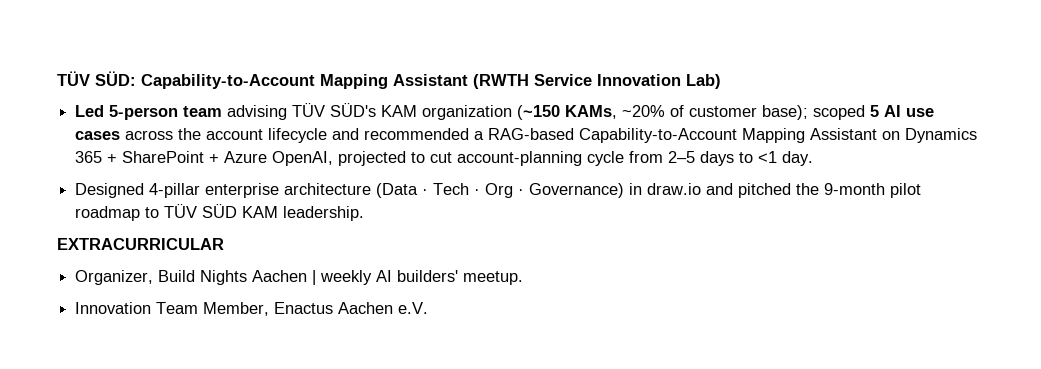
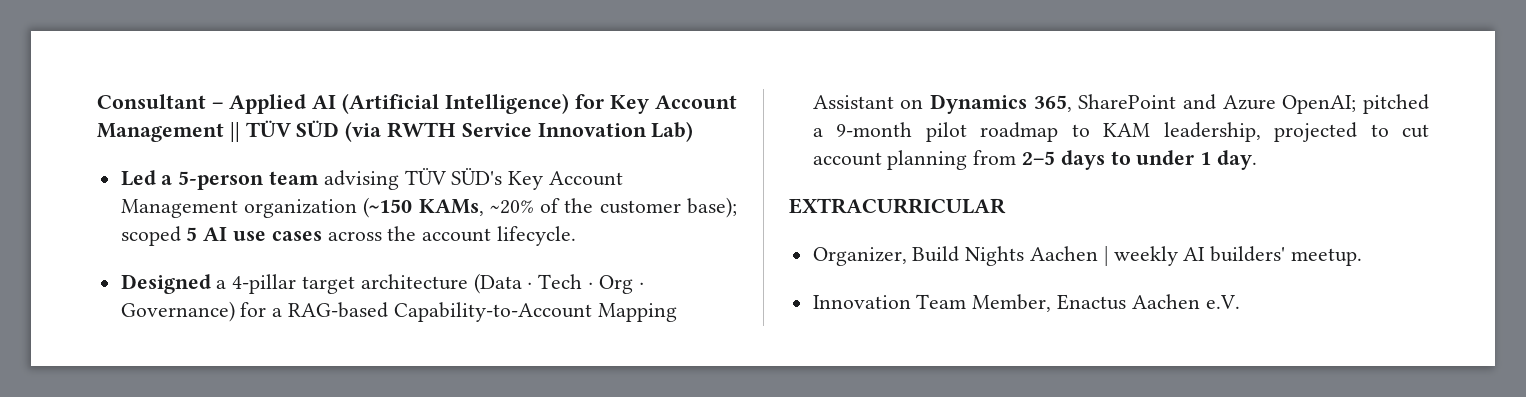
- TÜV SÜD: Capability-to-Account Mapping Assistant (RWTH Service Innovation Lab)
+ Consultant – Applied AI (Artificial Intelligence) for Key Account Management || TÜV SÜD (via RWTH Service Innovation Lab)
- Led 5-person team advising TÜV SÜD's KAM organization (~150 KAMs, ~20% of customer base); scoped 5 AI use cases across the account lifecycle and recommended a RAG-based Capability-to-Account Mapping Assistant on Dynamics 365 + SharePoint + Azure OpenAI, projected to cut account-planning cycle from 2–5 days to <1 day.
- Designed 4-pillar enterprise architecture (Data · Tech · Org · Governance) in draw.io and pitched the 9-month pilot roadmap to TÜV SÜD KAM leadership.
+ Led a 5-person team advising TÜV SÜD's Key Account Management organization (~150 KAMs, ~20% of the customer base); scoped 5 AI use cases across the account lifecycle.
+ Designed a 4-pillar target architecture (Data · Tech · Org · Governance) for a RAG-based Capability-to-Account Mapping Assistant on Dynamics 365, SharePoint and Azure OpenAI; pitched a 9-month pilot roadmap to KAM leadership, projected to cut account planning from 2–5 days to under 1 day.

